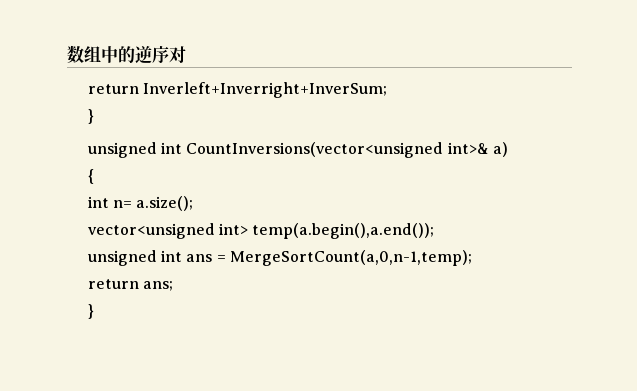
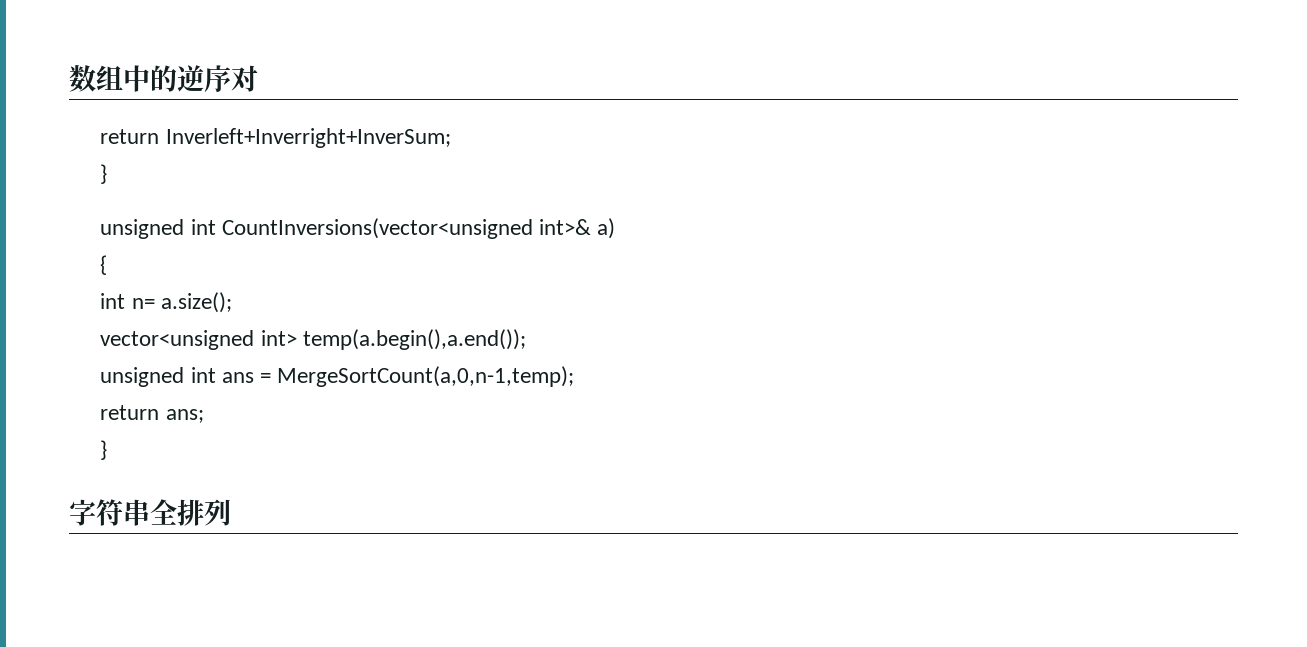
+ 字符串全排列

